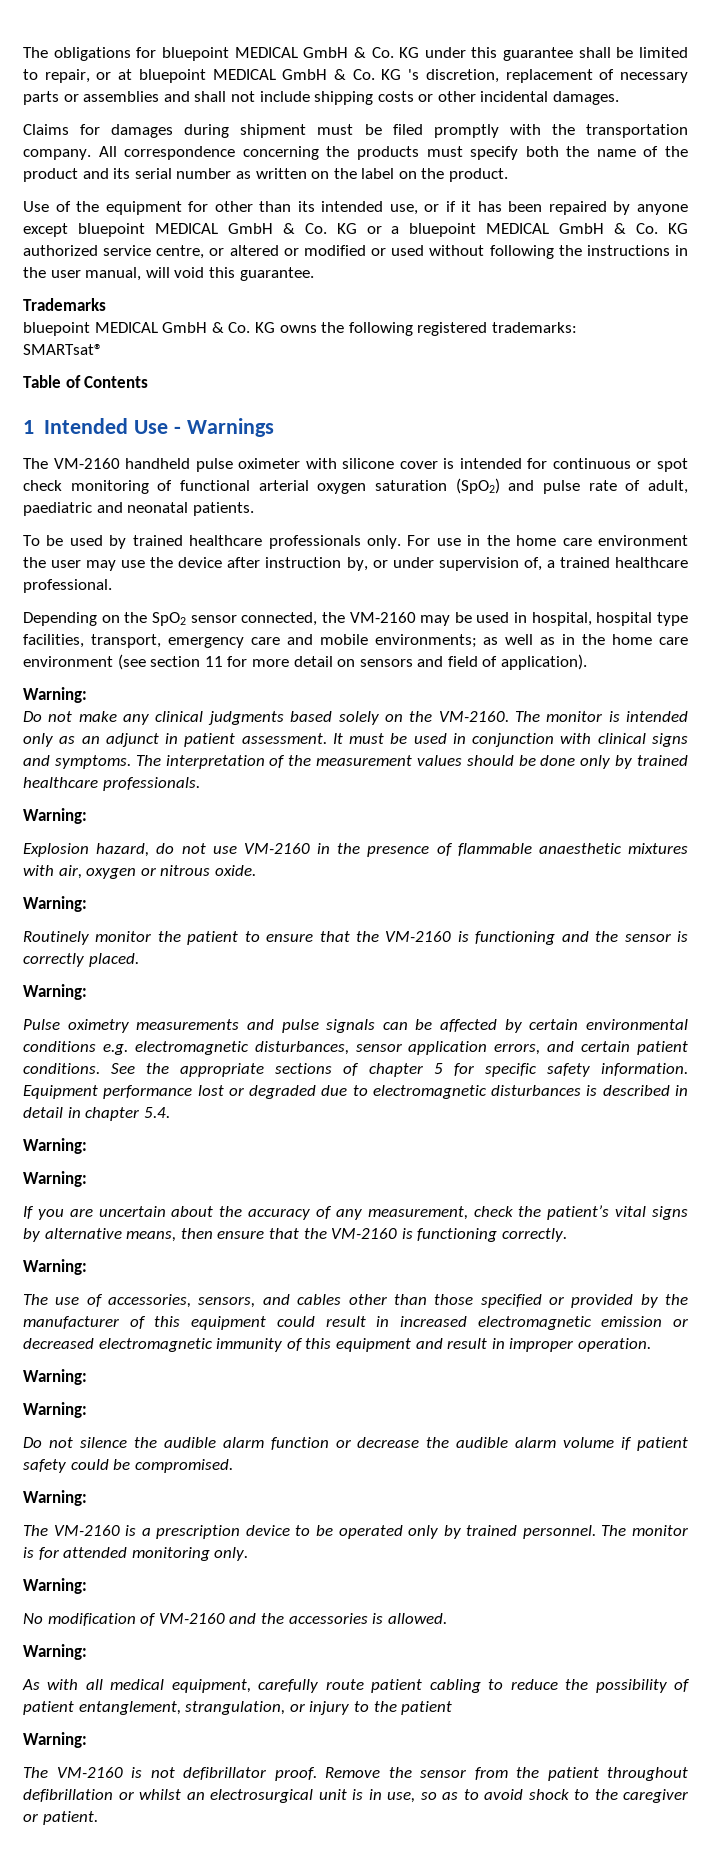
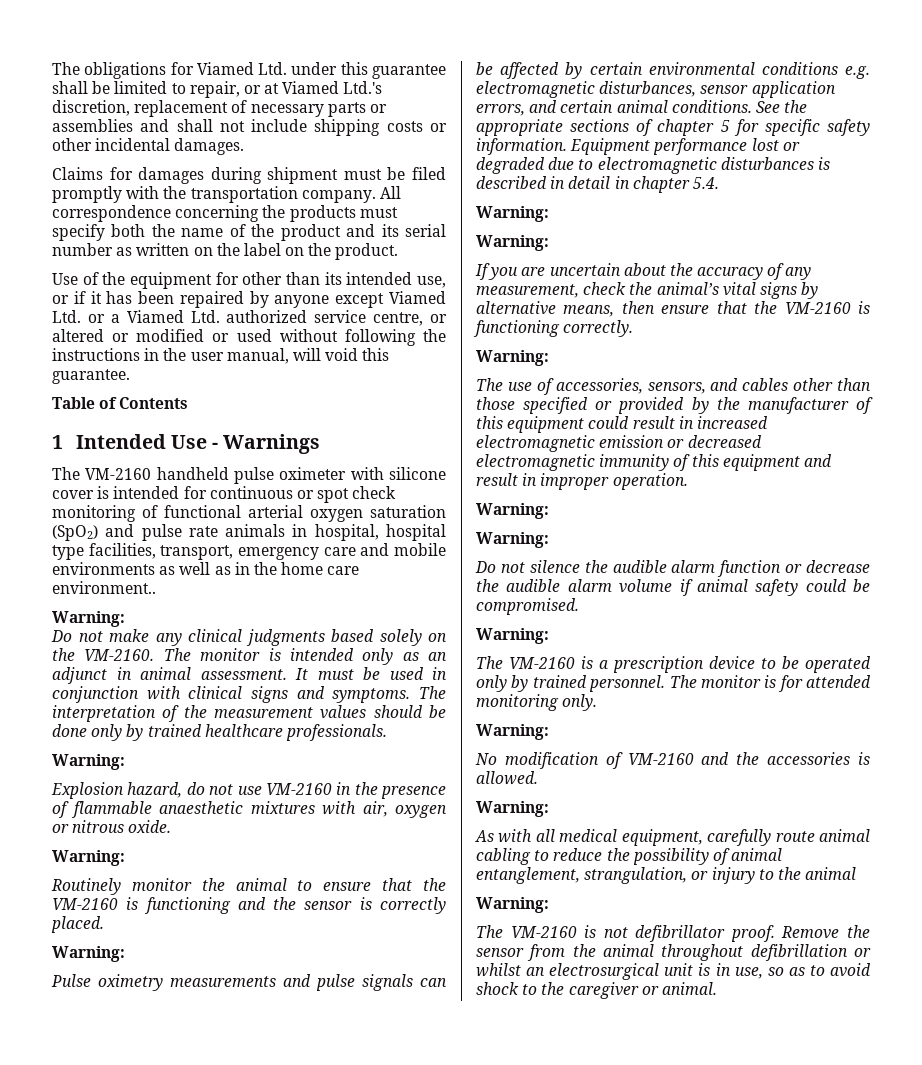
- The obligations for bluepoint MEDICAL GmbH & Co. KG under this guarantee shall be limited to repair, or at bluepoint MEDICAL GmbH & Co. KG 's discretion, replacement of necessary parts or assemblies and shall not include shipping costs or other incidental damages.
+ The obligations for Viamed Ltd. under this guarantee shall be limited to repair, or at Viamed Ltd.'s discretion, replacement of necessary parts or assemblies and shall not include shipping costs or other incidental damages.
- Use of the equipment for other than its intended use, or if it has been repaired by anyone except bluepoint MEDICAL GmbH & Co. KG or a bluepoint MEDICAL GmbH & Co. KG authorized service centre, or altered or modified or used without following the instructions in the user manual, will void this guarantee.
+ Use of the equipment for other than its intended use, or if it has been repaired by anyone except Viamed Ltd. or a Viamed Ltd. authorized service centre, or altered or modified or used without following the instructions in the user manual, will void this guarantee.
- Trademarks
- bluepoint MEDICAL GmbH & Co. KG owns the following registered trademarks:
- SMARTsat®
- The VM-2160 handheld pulse oximeter with silicone cover is intended for continuous or spot check monitoring of functional arterial oxygen saturation (SpO2) and pulse rate of adult, paediatric and neonatal patients.
- To be used by trained healthcare professionals only. For use in the home care environment the user may use the device after instruction by, or under supervision of, a trained healthcare professional.
- Depending on the SpO2 sensor connected, the VM-2160 may be used in hospital, hospital type facilities, transport, emergency care and mobile environments; as well as in the home care environment (see section 11 for more detail on sensors and field of application).
+ The VM-2160 handheld pulse oximeter with silicone cover is intended for continuous or spot check monitoring of functional arterial oxygen saturation (SpO2) and pulse rate animals in hospital, hospital type facilities, transport, emergency care and mobile environments as well as in the home care environment..
- The monitor is intended only as an adjunct in patient assessment.
+ The monitor is intended only as an adjunct in animal assessment.
- Routinely monitor the patient to ensure that the VM-2160 is functioning and the sensor is correctly placed.
+ Routinely monitor the animal to ensure that the VM-2160 is functioning and the sensor is correctly placed.
- Pulse oximetry measurements and pulse signals can be affected by certain environmental conditions e.g. electromagnetic disturbances, sensor application errors, and certain patient conditions.
+ Pulse oximetry measurements and pulse signals can be affected by certain environmental conditions e.g. electromagnetic disturbances, sensor application errors, and certain animal conditions.
- If you are uncertain about the accuracy of any measurement, check the patient’s vital signs by alternative means, then ensure that the VM-2160 is functioning correctly.
+ If you are uncertain about the accuracy of any measurement, check the animal’s vital signs by alternative means, then ensure that the VM-2160 is functioning correctly.
- Do not silence the audible alarm function or decrease the audible alarm volume if patient safety could be compromised.
+ Do not silence the audible alarm function or decrease the audible alarm volume if animal safety could be compromised.
- As with all medical equipment, carefully route patient cabling to reduce the possibility of patient entanglement, strangulation, or injury to the patient
+ As with all medical equipment, carefully route animal cabling to reduce the possibility of animal entanglement, strangulation, or injury to the animal
- Remove the sensor from the patient throughout defibrillation or whilst an electrosurgical unit is in use, so as to avoid shock to the caregiver or patient.
+ Remove the sensor from the animal throughout defibrillation or whilst an electrosurgical unit is in use, so as to avoid shock to the caregiver or animal.

